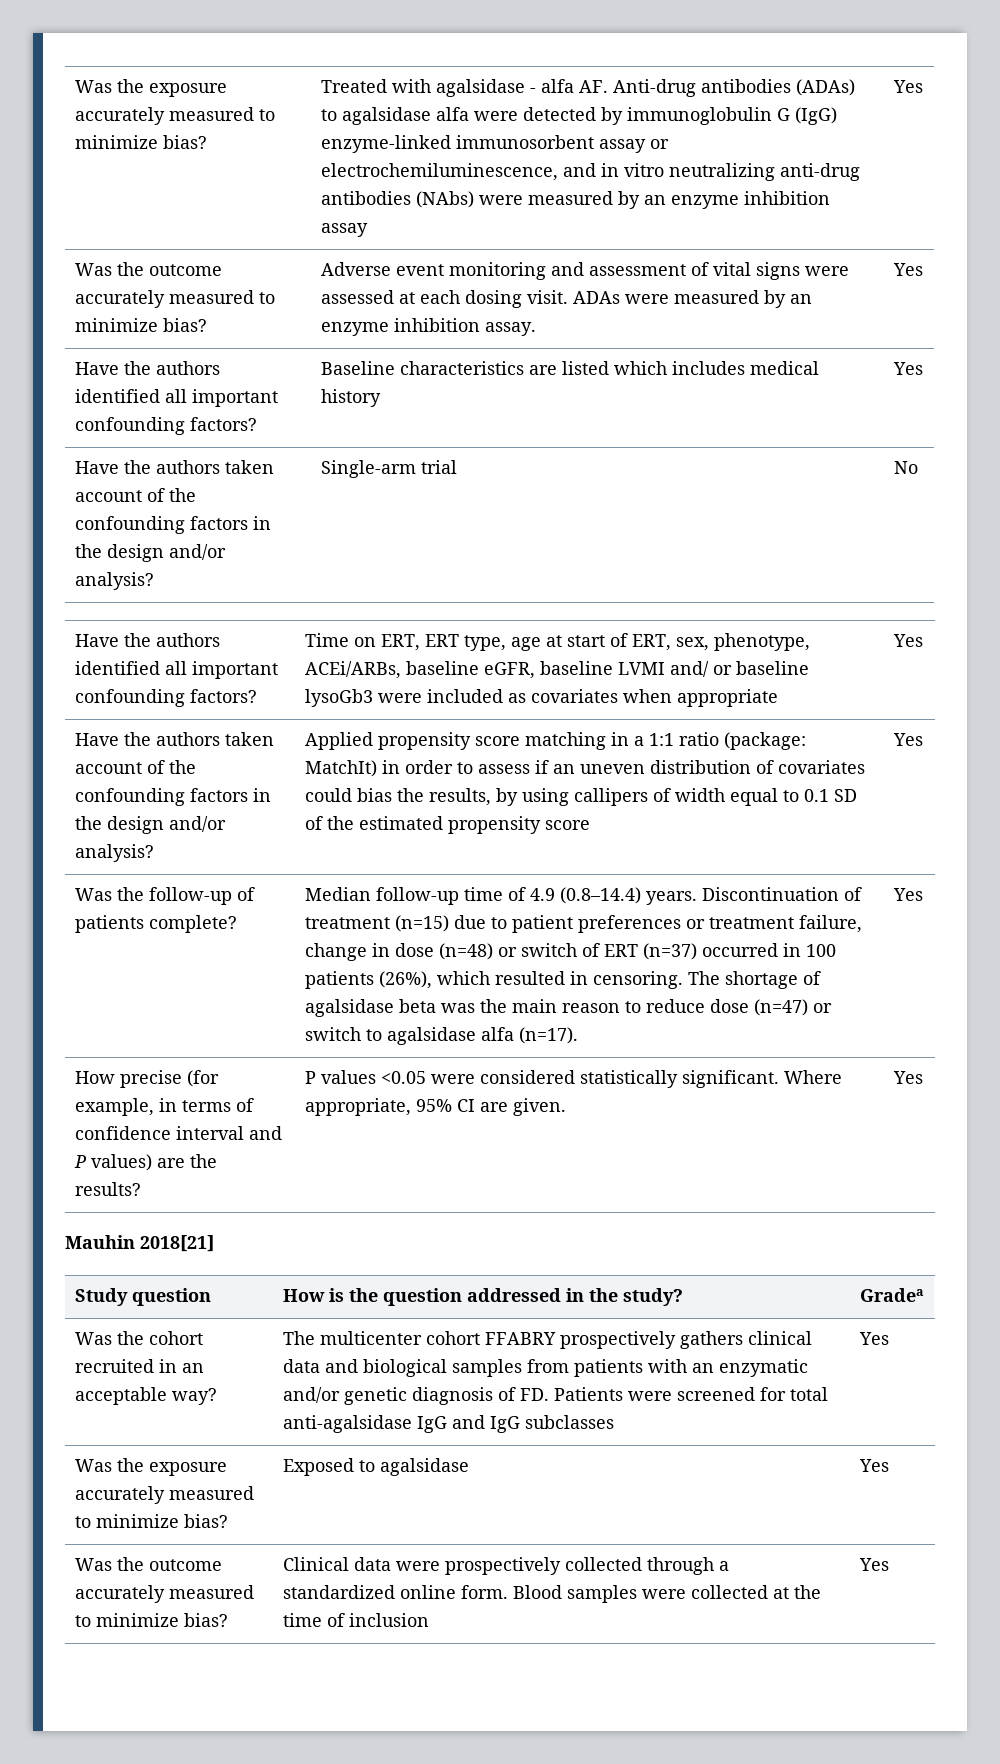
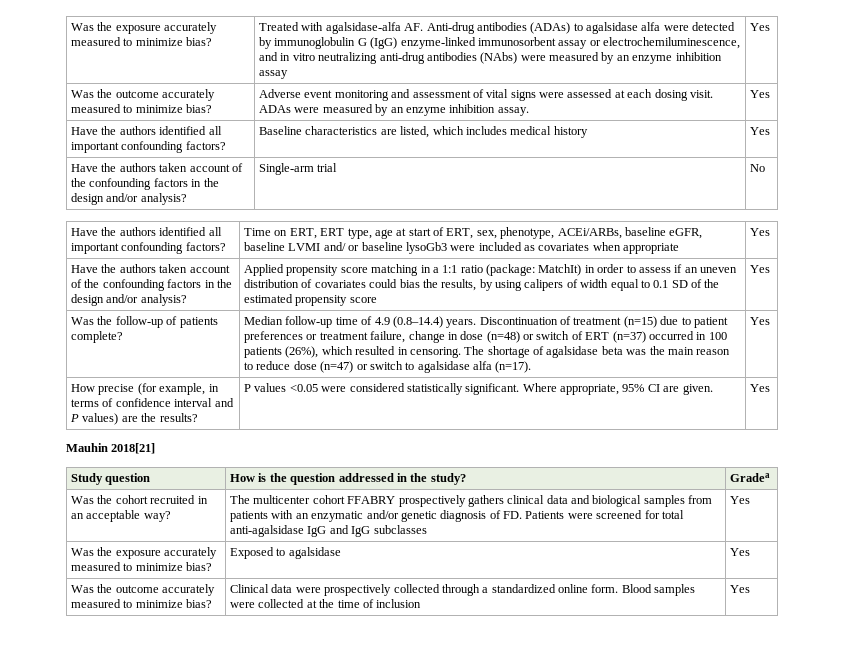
- Treated with agalsidase - alfa AF. Anti-drug antibodies (ADAs) to agalsidase alfa were detected by immunoglobulin G (IgG) enzyme-linked immunosorbent assay or electrochemiluminescence, and in vitro neutralizing anti-drug antibodies (NAbs) were measured by an enzyme inhibition assay
+ Treated with agalsidase-alfa AF. Anti-drug antibodies (ADAs) to agalsidase alfa were detected by immunoglobulin G (IgG) enzyme-linked immunosorbent assay or electrochemiluminescence, and in vitro neutralizing anti-drug antibodies (NAbs) were measured by an enzyme inhibition assay
- Have the authors identified all important confounding factors? | Baseline characteristics are listed which includes medical history | Yes
+ Have the authors identified all important confounding factors? | Baseline characteristics are listed, which includes medical history | Yes
- Applied propensity score matching in a 1:1 ratio (package: MatchIt) in order to assess if an uneven distribution of covariates could bias the results, by using callipers of width equal to 0.1 SD of the estimated propensity score
+ Applied propensity score matching in a 1:1 ratio (package: MatchIt) in order to assess if an uneven distribution of covariates could bias the results, by using calipers of width equal to 0.1 SD of the estimated propensity score

